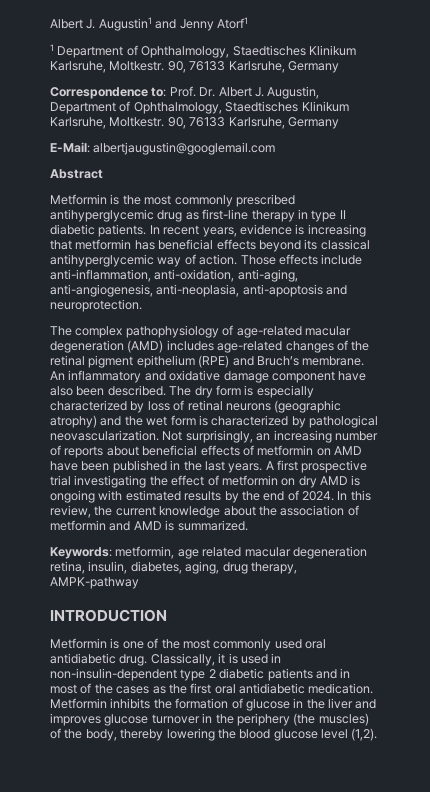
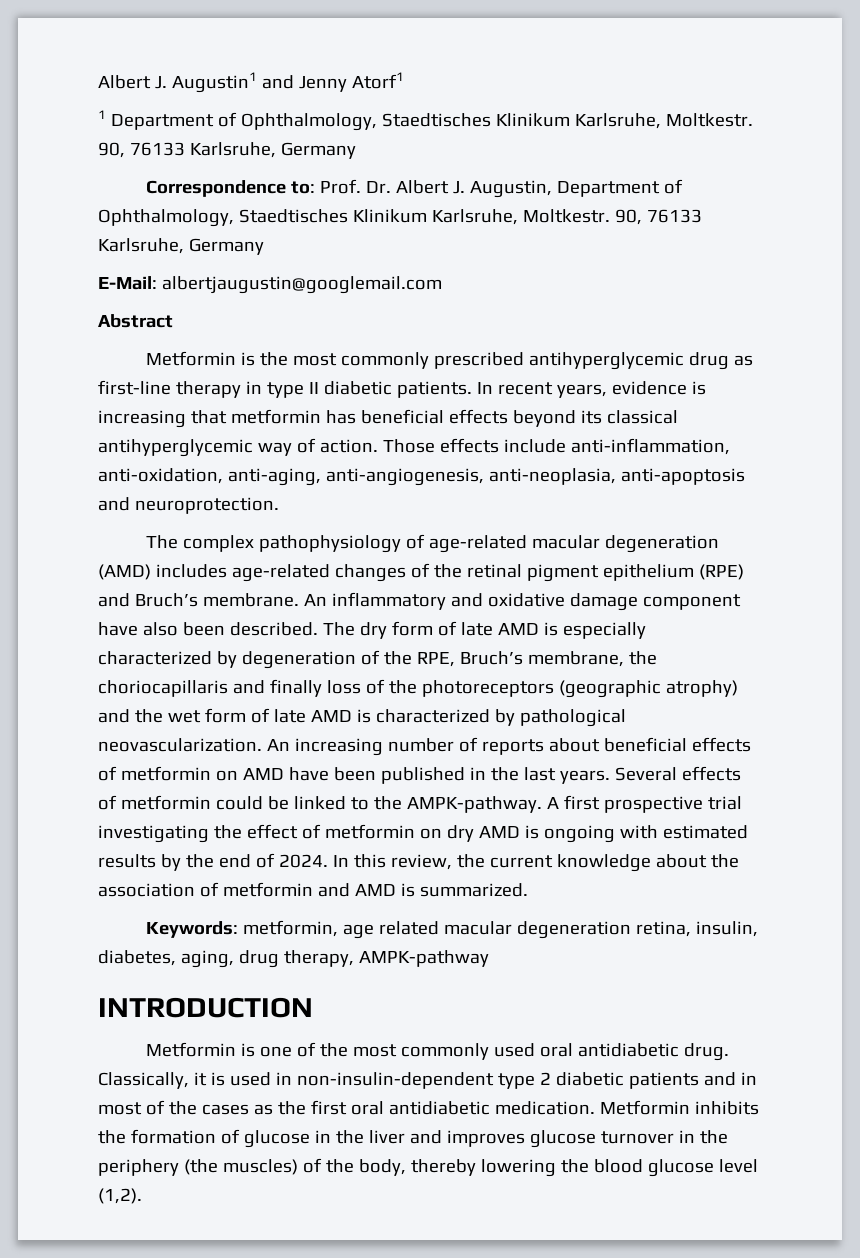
- The dry form is especially characterized by loss of retinal neurons (geographic atrophy) and the wet form is characterized by pathological neovascularization.
+ The dry form of late AMD is especially characterized by degeneration of the RPE, Bruch’s membrane, the choriocapillaris and finally loss of the photoreceptors (geographic atrophy) and the wet form of late AMD is characterized by pathological neovascularization.
- Not surprisingly, an increasing number of reports about beneficial effects of metformin on AMD have been published in the last years.
+ An increasing number of reports about beneficial effects of metformin on AMD have been published in the last years.
+ Several effects of metformin could be linked to the AMPK-pathway.

